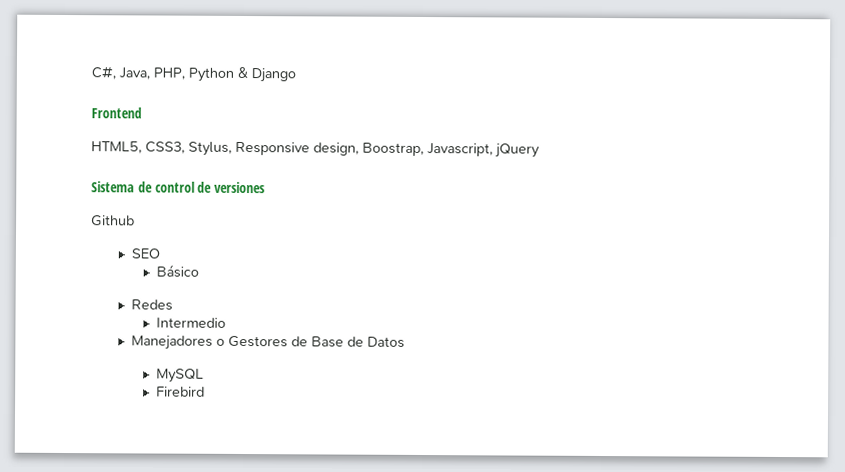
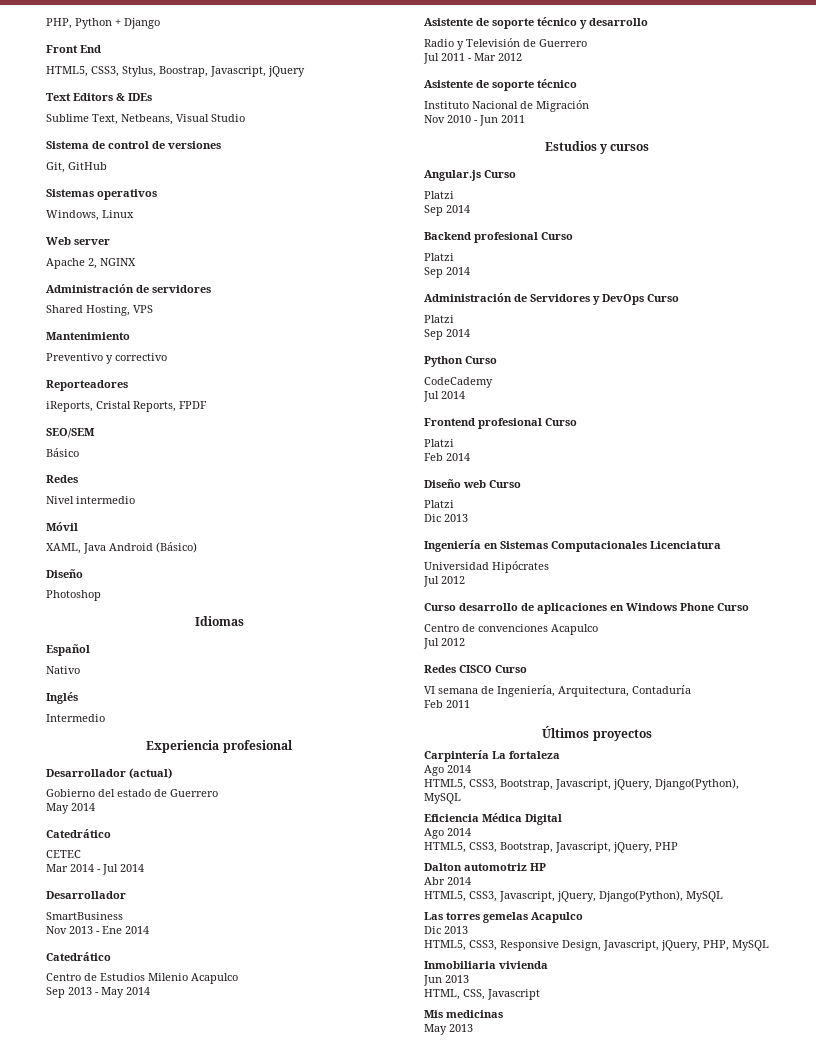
- C#, Java, PHP, Python & Django
+ PHP, Python + Django
- Frontend
+ Front End
- HTML5, CSS3, Stylus, Responsive design, Boostrap, Javascript, jQuery
+ HTML5, CSS3, Stylus, Boostrap, Javascript, jQuery
+ Text Editors & IDEs
+ Sublime Text, Netbeans, Visual Studio
- Github
- SEO
+ Git, GitHub
+ Sistemas operativos
+ Windows, Linux
+ Web server
+ Apache 2, NGINX
+ Administración de servidores
+ Shared Hosting, VPS
+ Mantenimiento
+ Preventivo y correctivo
+ Reporteadores
+ iReports, Cristal Reports, FPDF
+ SEO/SEM
  Básico
  Redes
+ Nivel intermedio
+ Móvil
+ XAML, Java Android (Básico)
+ Diseño
+ Photoshop
+ Idiomas
+ Español
+ Nativo
+ Inglés
  Intermedio
- Manejadores o Gestores de Base de Datos
- MySQL
- Firebird
+ Experiencia profesional
+ Desarrollador (actual)
+ Gobierno del estado de Guerrero
+ May 2014
+ Catedrático
+ CETEC
+ Mar 2014 - Jul 2014
+ Desarrollador
+ SmartBusiness
+ Nov 2013 - Ene 2014
+ Catedrático
+ Centro de Estudios Milenio Acapulco
+ Sep 2013 - May 2014
+ Asistente de soporte técnico y desarrollo
+ Radio y Televisión de Guerrero
+ Jul 2011 - Mar 2012
+ Asistente de soporte técnico
+ Instituto Nacional de Migración
+ Nov 2010 - Jun 2011
+ Estudios y cursos
+ Angular.js Curso
+ Platzi
+ Sep 2014
+ Backend profesional Curso
+ Platzi
+ Sep 2014
+ Administración de Servidores y DevOps Curso
+ Platzi
+ Sep 2014
+ Python Curso
+ CodeCademy
+ Jul 2014
+ Frontend profesional Curso
+ Platzi
+ Feb 2014
+ Diseño web Curso
+ Platzi
+ Dic 2013
+ Ingeniería en Sistemas Computacionales Licenciatura
+ Universidad Hipócrates
+ Jul 2012
+ Curso desarrollo de aplicaciones en Windows Phone Curso
+ Centro de convenciones Acapulco
+ Jul 2012
+ Redes CISCO Curso
+ VI semana de Ingeniería, Arquitectura, Contaduría
+ Feb 2011
+ Últimos proyectos
+ Carpintería La fortaleza
+ Ago 2014
+ HTML5, CSS3, Bootstrap, Javascript, jQuery, Django(Python), MySQL
+ Eficiencia Médica Digital
+ Ago 2014
+ HTML5, CSS3, Bootstrap, Javascript, jQuery, PHP
+ Dalton automotriz HP
+ Abr 2014
+ HTML5, CSS3, Javascript, jQuery, Django(Python), MySQL
+ Las torres gemelas Acapulco
+ Dic 2013
+ HTML5, CSS3, Responsive Design, Javascript, jQuery, PHP, MySQL
+ Inmobiliaria vivienda
+ Jun 2013
+ HTML, CSS, Javascript
+ Mis medicinas
+ May 2013

